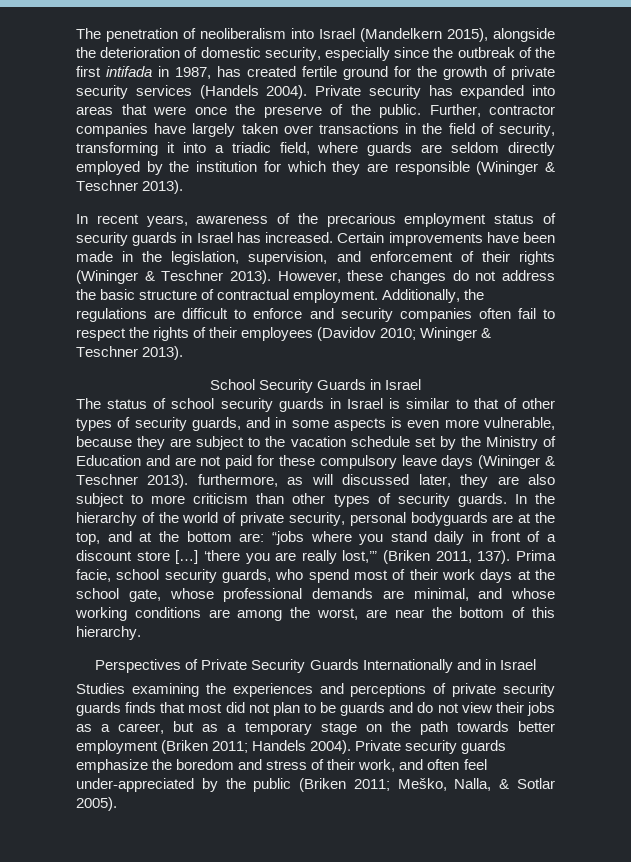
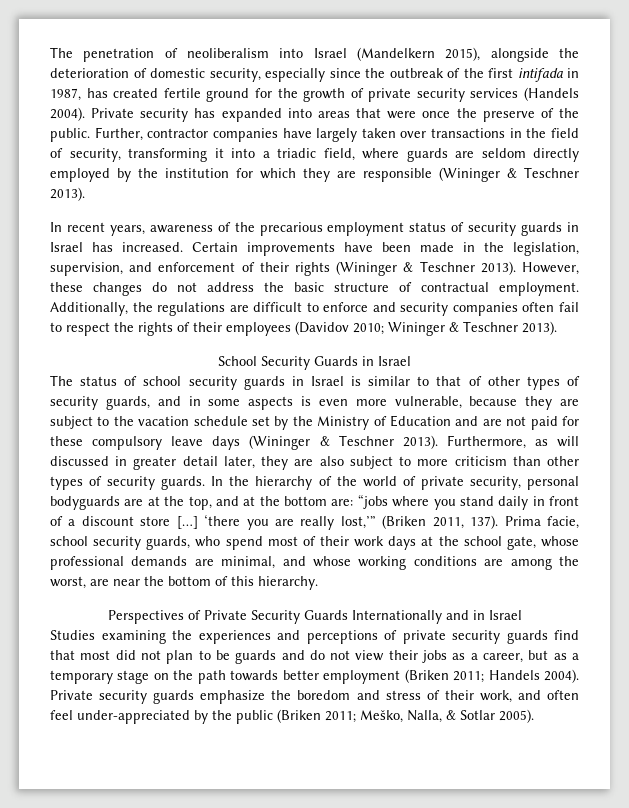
- The status of school security guards in Israel is similar to that of other types of security guards, and in some aspects is even more vulnerable, because they are subject to the vacation schedule set by the Ministry of Education and are not paid for these compulsory leave days (Wininger & Teschner 2013). furthermore, as will discussed later, they are also subject to more criticism than other types of security guards.
+ The status of school security guards in Israel is similar to that of other types of security guards, and in some aspects is even more vulnerable, because they are subject to the vacation schedule set by the Ministry of Education and are not paid for these compulsory leave days (Wininger & Teschner 2013). Furthermore, as will discussed in greater detail later, they are also subject to more criticism than other types of security guards.
- Studies examining the experiences and perceptions of private security guards finds that most did not plan to be guards and do not view their jobs as a career, but as a temporary stage on the path towards better employment (Briken 2011; Handels 2004).
+ Studies examining the experiences and perceptions of private security guards find that most did not plan to be guards and do not view their jobs as a career, but as a temporary stage on the path towards better employment (Briken 2011; Handels 2004).

